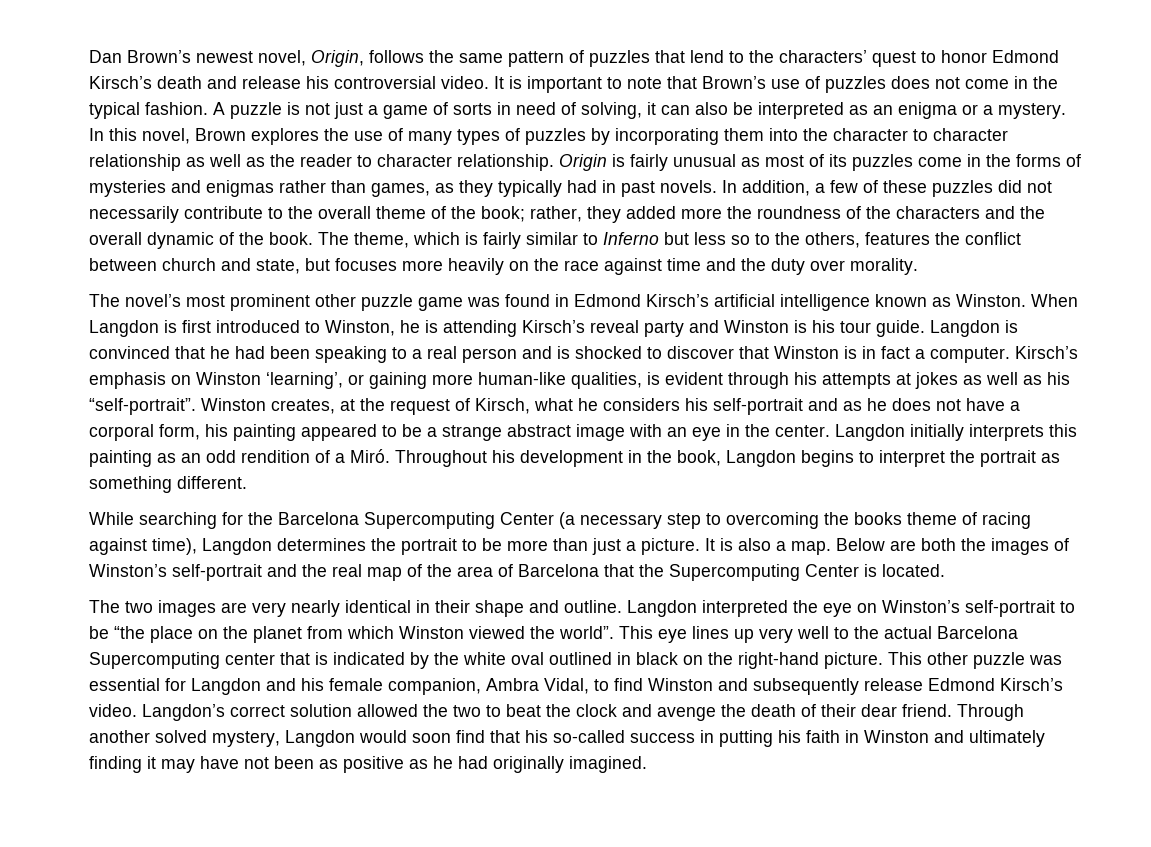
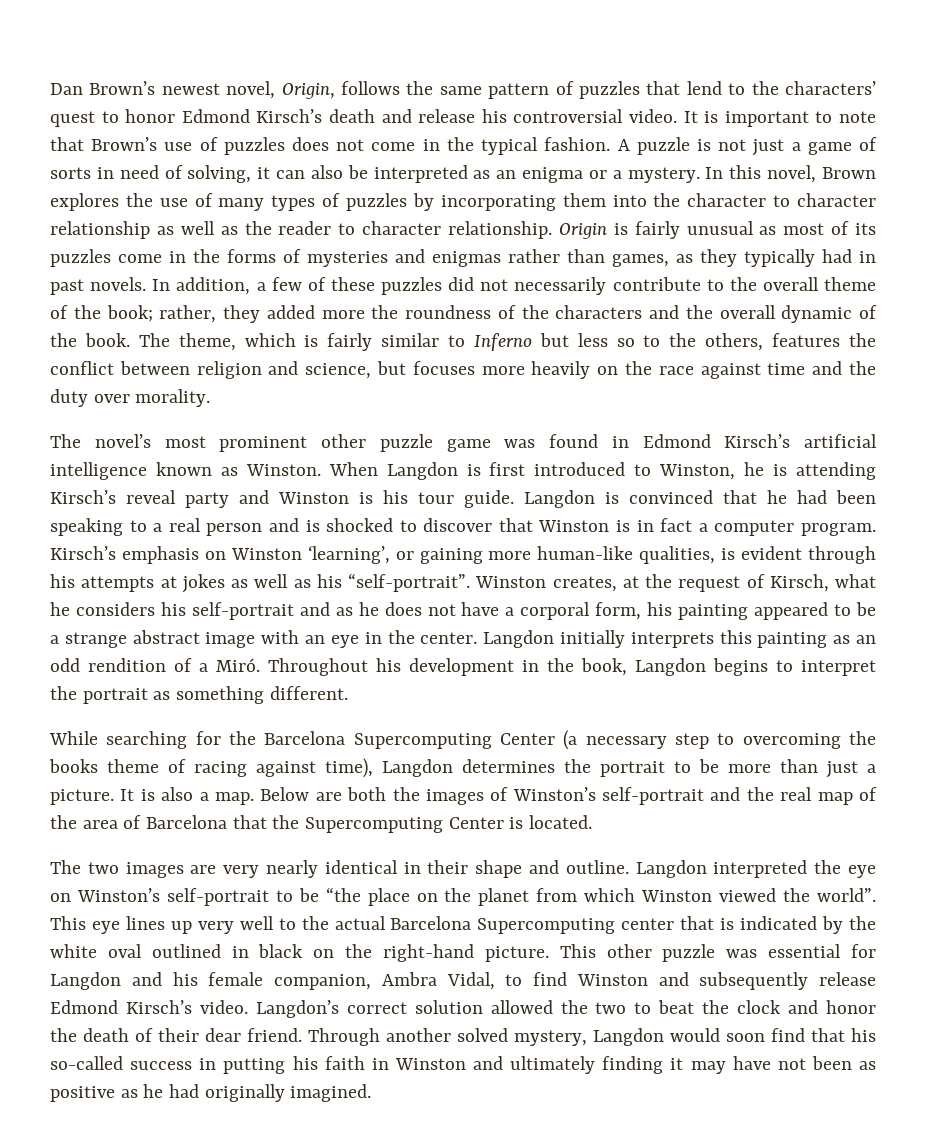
- The theme, which is fairly similar to Inferno but less so to the others, features the conflict between church and state, but focuses more heavily on the race against time and the duty over morality.
+ The theme, which is fairly similar to Inferno but less so to the others, features the conflict between religion and science, but focuses more heavily on the race against time and the duty over morality.
- Langdon is convinced that he had been speaking to a real person and is shocked to discover that Winston is in fact a computer.
+ Langdon is convinced that he had been speaking to a real person and is shocked to discover that Winston is in fact a computer program.
- Langdon’s correct solution allowed the two to beat the clock and avenge the death of their dear friend.
+ Langdon’s correct solution allowed the two to beat the clock and honor the death of their dear friend.

